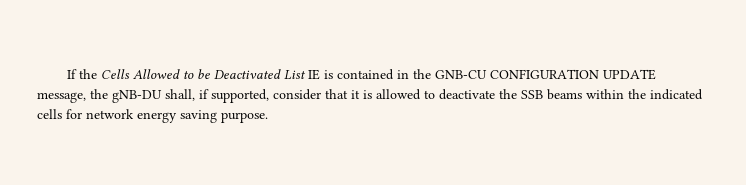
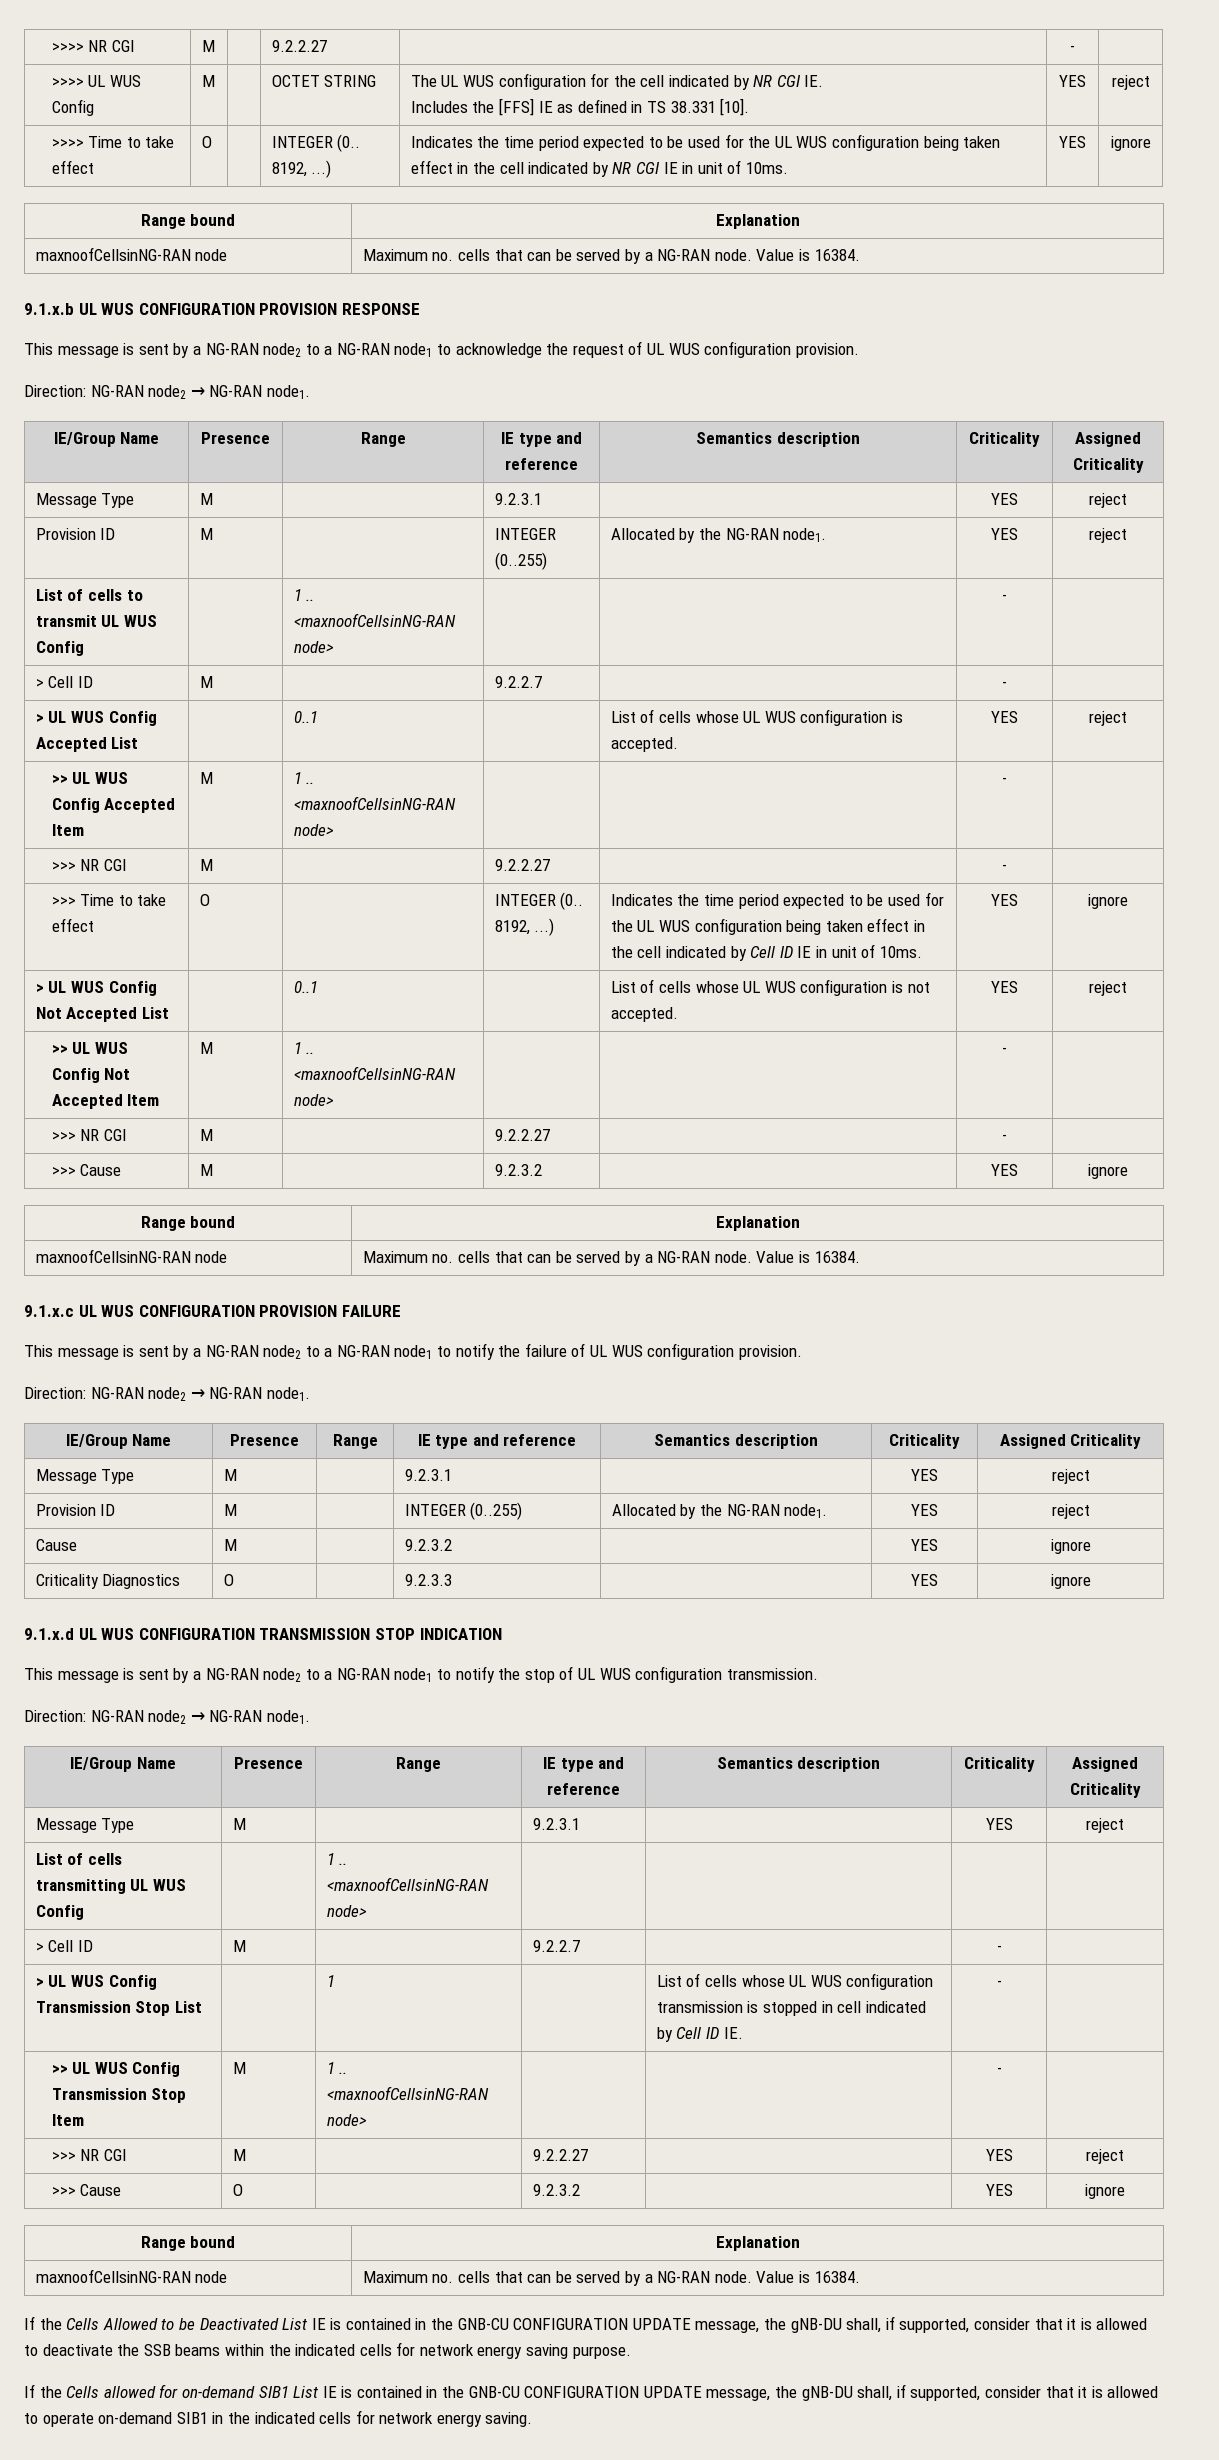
+ >>>> NR CGI | M | | 9.2.2.27 | | - |
+ >>>> UL WUS Config | M | | OCTET STRING | The UL WUS configuration for the cell indicated by NR CGI IE.
+ Includes the [FFS] IE as defined in TS 38.331 [10]. | YES | reject
+ >>>> Time to take effect | O | | INTEGER (0.. 8192, ...) | Indicates the time period expected to be used for the UL WUS configuration being taken effect in the cell indicated by NR CGI IE in unit of 10ms. | YES | ignore
+ Range bound | Explanation
+ maxnoofCellsinNG-RAN node | Maximum no. cells that can be served by a NG-RAN node. Value is 16384.
+ 9.1.x.b UL WUS CONFIGURATION PROVISION RESPONSE
+ This message is sent by a NG-RAN node2 to a NG-RAN node1 to acknowledge the request of UL WUS configuration provision.
+ Direction: NG-RAN node2 → NG-RAN node1.
+ IE/Group Name | Presence | Range | IE type and reference | Semantics description | Criticality | Assigned Criticality
+ Message Type | M | | 9.2.3.1 | | YES | reject
+ Provision ID | M | | INTEGER (0..255) | Allocated by the NG-RAN node1. | YES | reject
+ List of cells to transmit UL WUS Config | | 1 .. <maxnoofCellsinNG-RAN node> | | | - |
+ > Cell ID | M | | 9.2.2.7 | | - |
+ > UL WUS Config Accepted List | | 0..1 | | List of cells whose UL WUS configuration is accepted. | YES | reject
+ >> UL WUS Config Accepted Item | M | 1 .. <maxnoofCellsinNG-RAN node> | | | - |
+ >>> NR CGI | M | | 9.2.2.27 | | - |
+ >>> Time to take effect | O | | INTEGER (0.. 8192, ...) | Indicates the time period expected to be used for the UL WUS configuration being taken effect in the cell indicated by Cell ID IE in unit of 10ms. | YES | ignore
+ > UL WUS Config Not Accepted List | | 0..1 | | List of cells whose UL WUS configuration is not accepted. | YES | reject
+ >> UL WUS Config Not Accepted Item | M | 1 .. <maxnoofCellsinNG-RAN node> | | | - |
+ >>> NR CGI | M | | 9.2.2.27 | | - |
+ >>> Cause | M | | 9.2.3.2 | | YES | ignore
+ Range bound | Explanation
+ maxnoofCellsinNG-RAN node | Maximum no. cells that can be served by a NG-RAN node. Value is 16384.
+ 9.1.x.c UL WUS CONFIGURATION PROVISION FAILURE
+ This message is sent by a NG-RAN node2 to a NG-RAN node1 to notify the failure of UL WUS configuration provision.
+ Direction: NG-RAN node2 → NG-RAN node1.
+ IE/Group Name | Presence | Range | IE type and reference | Semantics description | Criticality | Assigned Criticality
+ Message Type | M | | 9.2.3.1 | | YES | reject
+ Provision ID | M | | INTEGER (0..255) | Allocated by the NG-RAN node1. | YES | reject
+ Cause | M | | 9.2.3.2 | | YES | ignore
+ Criticality Diagnostics | O | | 9.2.3.3 | | YES | ignore
+ 9.1.x.d UL WUS CONFIGURATION TRANSMISSION STOP INDICATION
+ This message is sent by a NG-RAN node2 to a NG-RAN node1 to notify the stop of UL WUS configuration transmission.
+ Direction: NG-RAN node2 → NG-RAN node1.
+ IE/Group Name | Presence | Range | IE type and reference | Semantics description | Criticality | Assigned Criticality
+ Message Type | M | | 9.2.3.1 | | YES | reject
+ List of cells transmitting UL WUS Config | | 1 .. <maxnoofCellsinNG-RAN node> | | | |
+ > Cell ID | M | | 9.2.2.7 | | - |
+ > UL WUS Config Transmission Stop List | | 1 | | List of cells whose UL WUS configuration transmission is stopped in cell indicated by Cell ID IE. | - |
+ >> UL WUS Config Transmission Stop Item | M | 1 .. <maxnoofCellsinNG-RAN node> | | | - |
+ >>> NR CGI | M | | 9.2.2.27 | | YES | reject
+ >>> Cause | O | | 9.2.3.2 | | YES | ignore
+ Range bound | Explanation
+ maxnoofCellsinNG-RAN node | Maximum no. cells that can be served by a NG-RAN node. Value is 16384.
+ If the Cells allowed for on-demand SIB1 List IE is contained in the GNB-CU CONFIGURATION UPDATE message, the gNB-DU shall, if supported, consider that it is allowed to operate on-demand SIB1 in the indicated cells for network energy saving.

